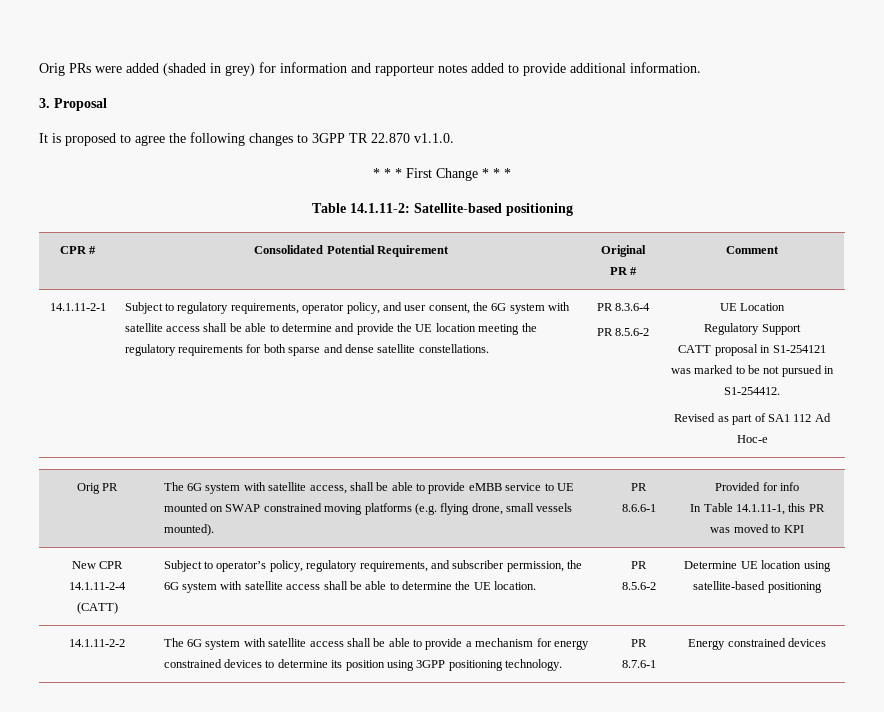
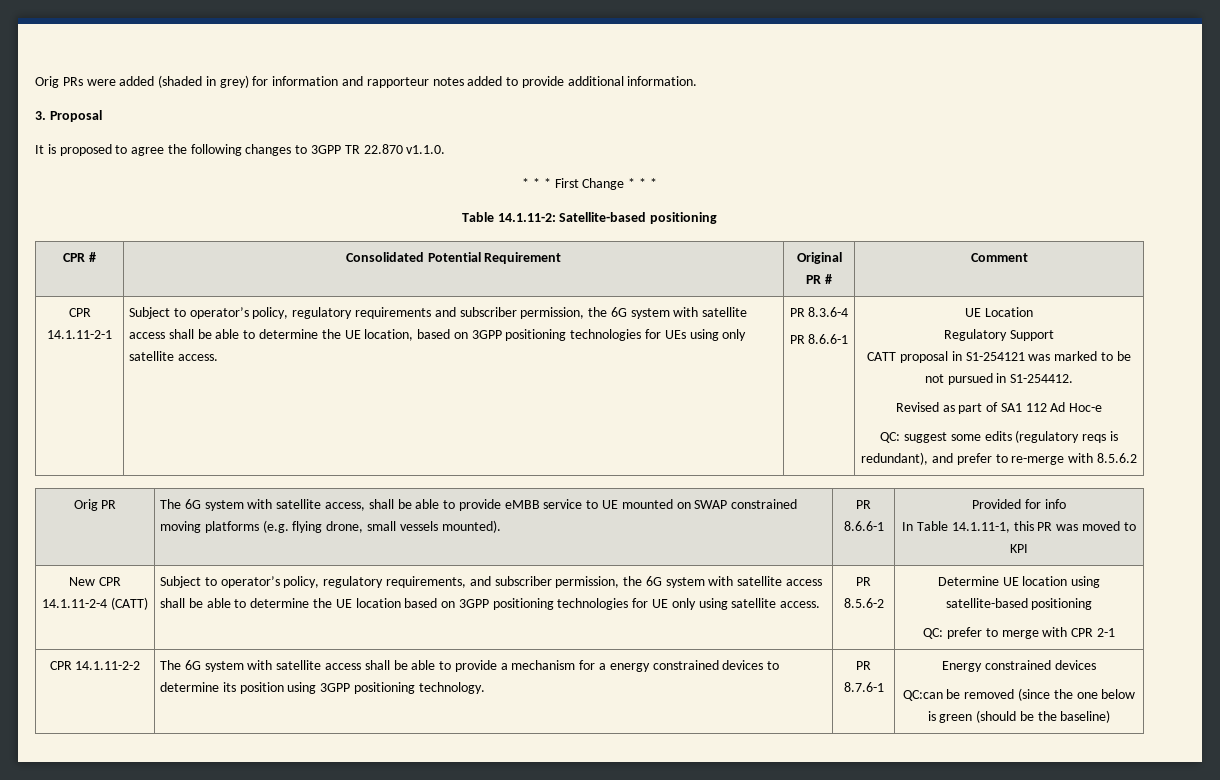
- 14.1.11-2-1
+ CPR 14.1.11-2-1
- Subject to regulatory requirements, operator policy, and user consent, the 6G system with satellite access shall be able to determine and provide the UE location meeting the regulatory requirements for both sparse and dense satellite constellations.
+ Subject to operator’s policy, regulatory requirements and subscriber permission, the 6G system with satellite access shall be able to determine the UE location, based on 3GPP positioning technologies for UEs using only satellite access.
  PR 8.3.6-4
- PR 8.5.6-2
+ PR 8.6.6-1
+ QC: suggest some edits (regulatory reqs is redundant), and prefer to re-merge with 8.5.6.2
- Subject to operator’s policy, regulatory requirements, and subscriber permission, the 6G system with satellite access shall be able to determine the UE location.
+ Subject to operator’s policy, regulatory requirements, and subscriber permission, the 6G system with satellite access shall be able to determine the UE location based on 3GPP positioning technologies for UE only using satellite access.
- 14.1.11-2-2 | The 6G system with satellite access shall be able to provide a mechanism for energy constrained devices to determine its position using 3GPP positioning technology. | PR 8.7.6-1 | Energy constrained devices
+ QC: prefer to merge with CPR 2-1
+ CPR 14.1.11-2-2 | The 6G system with satellite access shall be able to provide a mechanism for a energy constrained devices to determine its position using 3GPP positioning technology. | PR 8.7.6-1 | Energy constrained devices
+ QC:can be removed (since the one below is green (should be the baseline)

